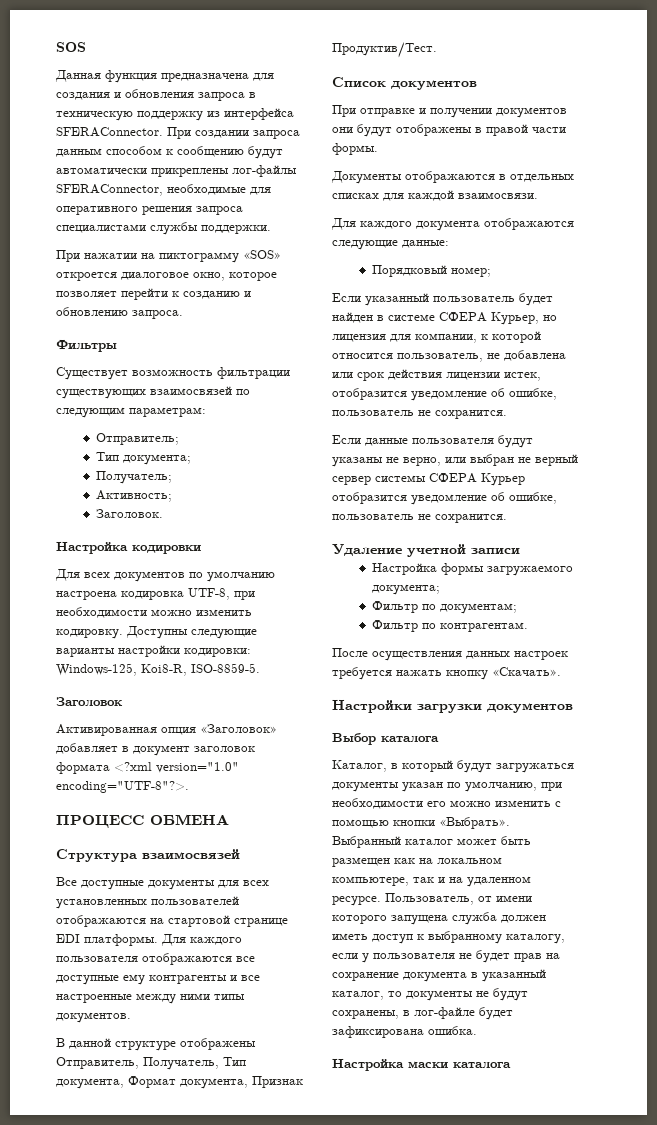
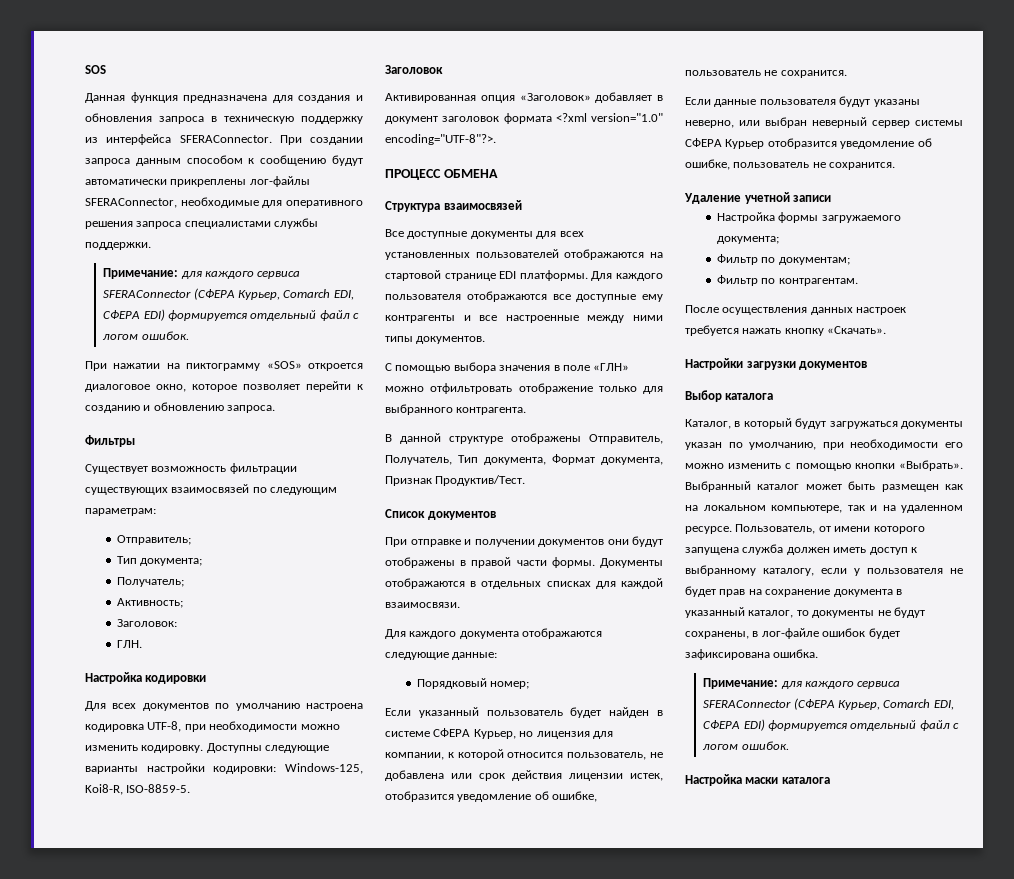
  При создании запроса данным способом к сообщению будут автоматически прикреплены лог-файлы SFERAConnector, необходимые для оперативного решения запроса специалистами службы поддержки.
+ Примечание: для каждого сервиса SFERAConnector (СФЕРА Курьер, Comarch EDI, СФЕРА EDI) формируется отдельный файл с логом ошибок.
- Заголовок.
+ Заголовок:
+ ГЛН.
+ С помощью выбора значения в поле «ГЛН» можно отфильтровать отображение только для выбранного контрагента.
- При отправке и получении документов они будут отображены в правой части формы.
- Документы отображаются в отдельных списках для каждой взаимосвязи.
+ При отправке и получении документов они будут отображены в правой части формы. Документы отображаются в отдельных списках для каждой взаимосвязи.
- Если данные пользователя будут указаны не верно, или выбран не верный сервер системы СФЕРА Курьер отобразится уведомление об ошибке, пользователь не сохранится.
+ Если данные пользователя будут указаны неверно, или выбран неверный сервер системы СФЕРА Курьер отобразится уведомление об ошибке, пользователь не сохранится.
- Пользователь, от имени которого запущена служба должен иметь доступ к выбранному каталогу, если у пользователя не будет прав на сохранение документа в указанный каталог, то документы не будут сохранены, в лог-файле будет зафиксирована ошибка.
+ Пользователь, от имени которого запущена служба должен иметь доступ к выбранному каталогу, если у пользователя не будет прав на сохранение документа в указанный каталог, то документы не будут сохранены, в лог-файле ошибок будет зафиксирована ошибка.
+ Примечание: для каждого сервиса SFERAConnector (СФЕРА Курьер, Comarch EDI, СФЕРА EDI) формируется отдельный файл с логом ошибок.

